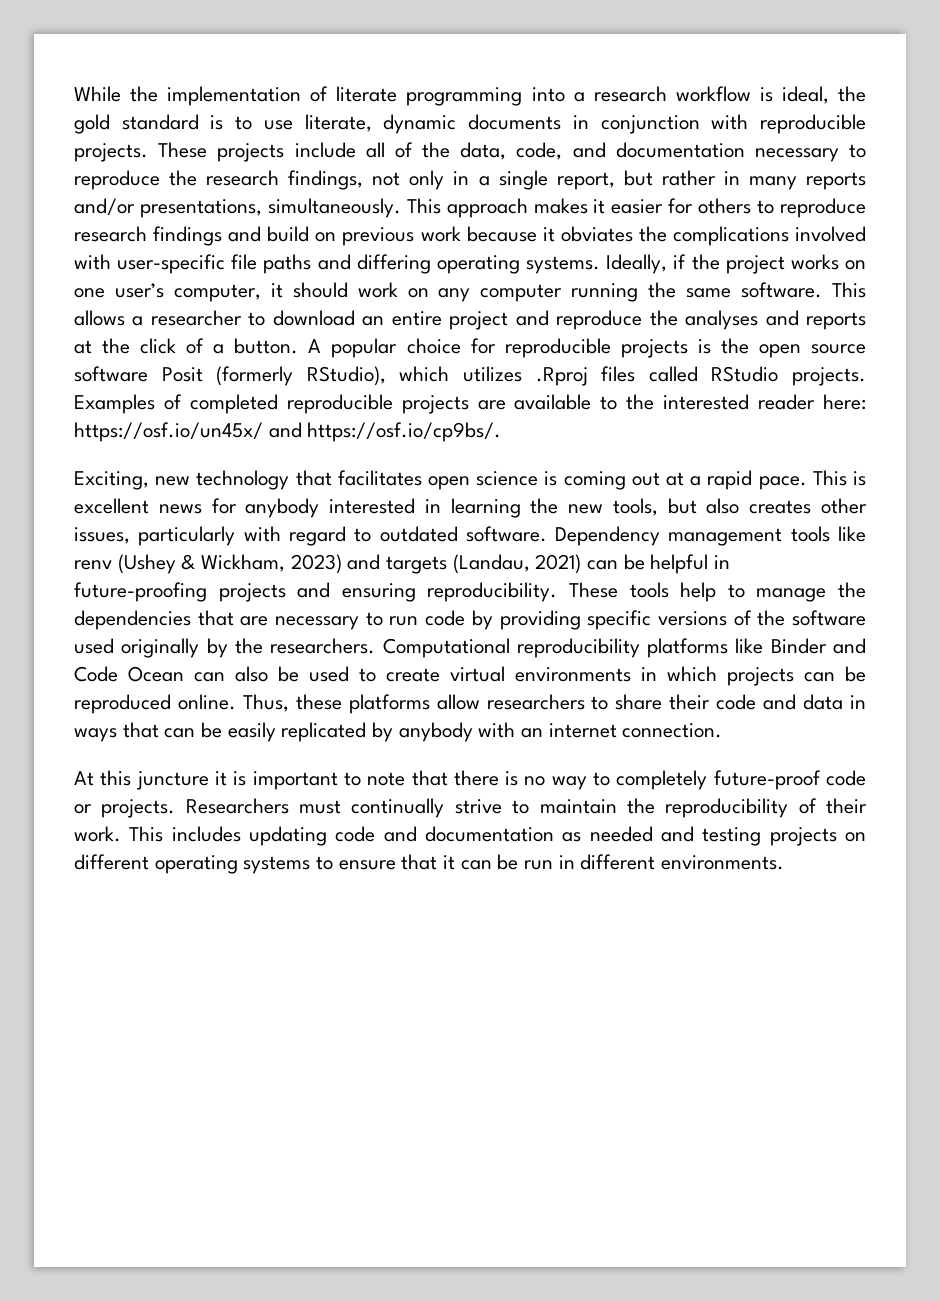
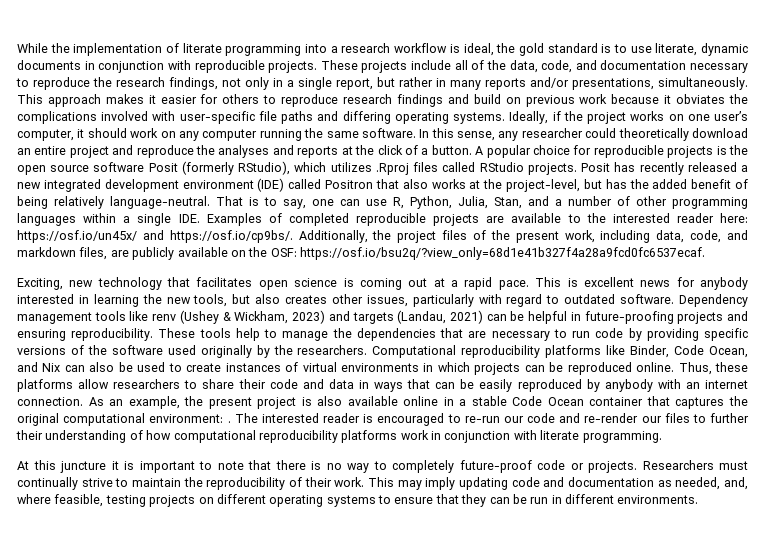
- This allows a researcher to download an entire project and reproduce the analyses and reports at the click of a button.
+ In this sense, any researcher could theoretically download an entire project and reproduce the analyses and reports at the click of a button.
- Examples of completed reproducible projects are available to the interested reader here: https://osf.io/un45x/ and https://osf.io/cp9bs/.
+ Posit has recently released a new integrated development environment (IDE) called Positron that also works at the project-level, but has the added benefit of being relatively language-neutral. That is to say, one can use R, Python, Julia, Stan, and a number of other programming languages within a single IDE. Examples of completed reproducible projects are available to the interested reader here: https://osf.io/un45x/ and https://osf.io/cp9bs/. Additionally, the project files of the present work, including data, code, and markdown files, are publicly available on the OSF: https://osf.io/bsu2q/?view_only=68d1e41b327f4a28a9fcd0fc6537ecaf.
- Computational reproducibility platforms like Binder and Code Ocean can also be used to create virtual environments in which projects can be reproduced online.
+ Computational reproducibility platforms like Binder, Code Ocean, and Nix can also be used to create instances of virtual environments in which projects can be reproduced online.
- Thus, these platforms allow researchers to share their code and data in ways that can be easily replicated by anybody with an internet connection.
+ Thus, these platforms allow researchers to share their code and data in ways that can be easily reproduced by anybody with an internet connection. As an example, the present project is also available online in a stable Code Ocean container that captures the original computational environment: . The interested reader is encouraged to re-run our code and re-render our files to further their understanding of how computational reproducibility platforms work in conjunction with literate programming.
- This includes updating code and documentation as needed and testing projects on different operating systems to ensure that it can be run in different environments.
+ This may imply updating code and documentation as needed, and, where feasible, testing projects on different operating systems to ensure that they can be run in different environments.

